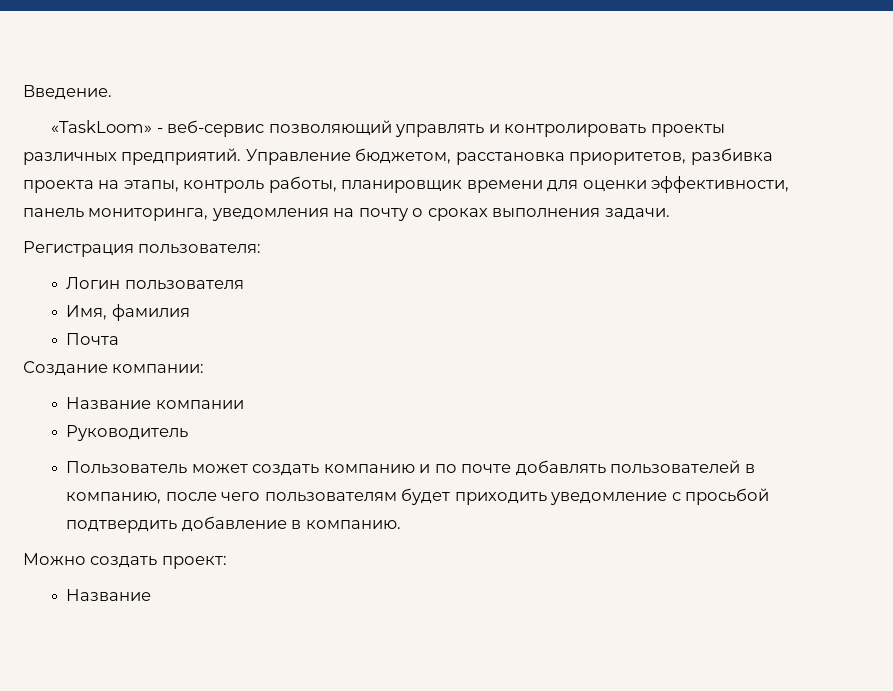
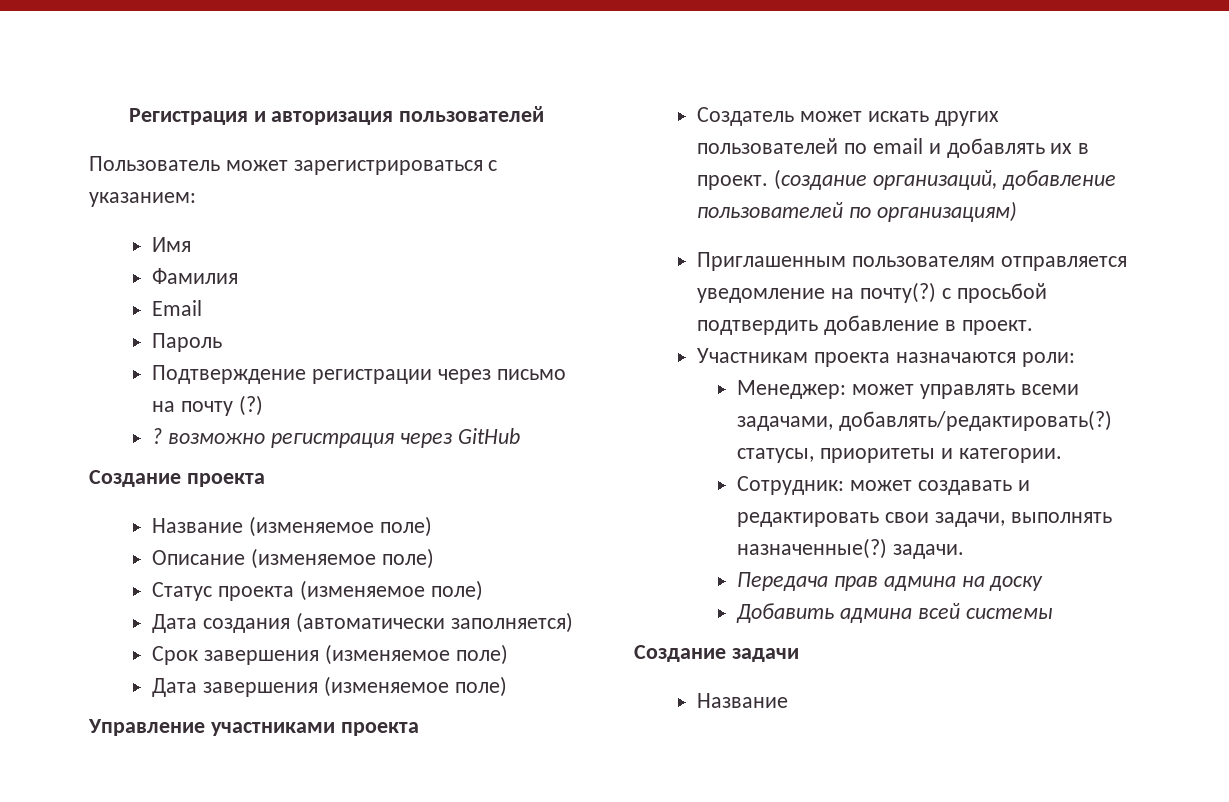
- Введение.
- «TaskLoom» - веб-сервис позволяющий управлять и контролировать проекты различных предприятий. Управление бюджетом, расстановка приоритетов, разбивка проекта на этапы, контроль работы, планировщик времени для оценки эффективности, панель мониторинга, уведомления на почту о сроках выполнения задачи.
- Регистрация пользователя:
- Логин пользователя
- Имя, фамилия
- Почта
- Создание компании:
- Название компании
- Руководитель
- Пользователь может создать компанию и по почте добавлять пользователей в компанию, после чего пользователям будет приходить уведомление с просьбой подтвердить добавление в компанию.
- Можно создать проект:
+ Регистрация и авторизация пользователей
+ Пользователь может зарегистрироваться с указанием:
+ Имя
+ Фамилия
+ Email
+ Пароль
+ Подтверждение регистрации через письмо на почту (?)
+ ? возможно регистрация через GitHub
+ Создание проекта
+ Название (изменяемое поле)
+ Описание (изменяемое поле)
+ Статус проекта (изменяемое поле)
+ Дата создания (автоматически заполняется)
+ Срок завершения (изменяемое поле)
+ Дата завершения (изменяемое поле)
+ Управление участниками проекта
+ Создатель может искать других пользователей по email и добавлять их в проект. (создание организаций, добавление пользователей по организациям)
+ Приглашенным пользователям отправляется уведомление на почту(?) с просьбой подтвердить добавление в проект.
+ Участникам проекта назначаются роли:
+ Менеджер: может управлять всеми задачами, добавлять/редактировать(?) статусы, приоритеты и категории.
+ Сотрудник: может создавать и редактировать свои задачи, выполнять назначенные(?) задачи.
+ Передача прав админа на доску
+ Добавить админа всей системы
+ Создание задачи

